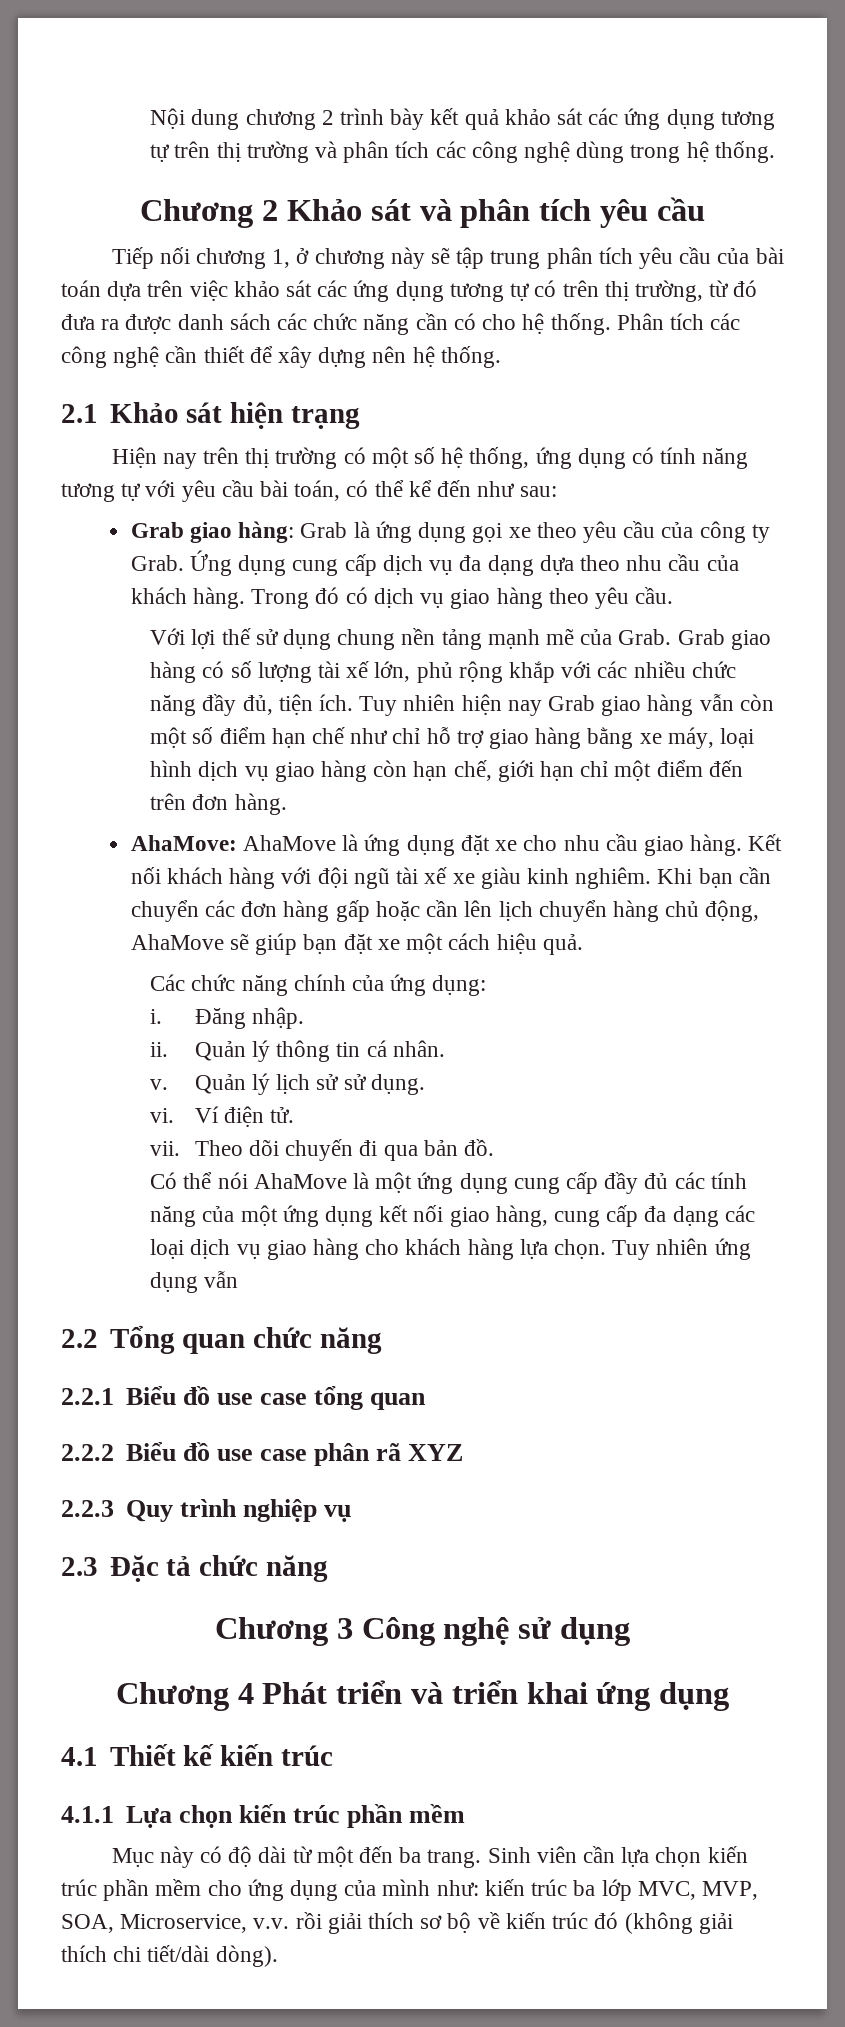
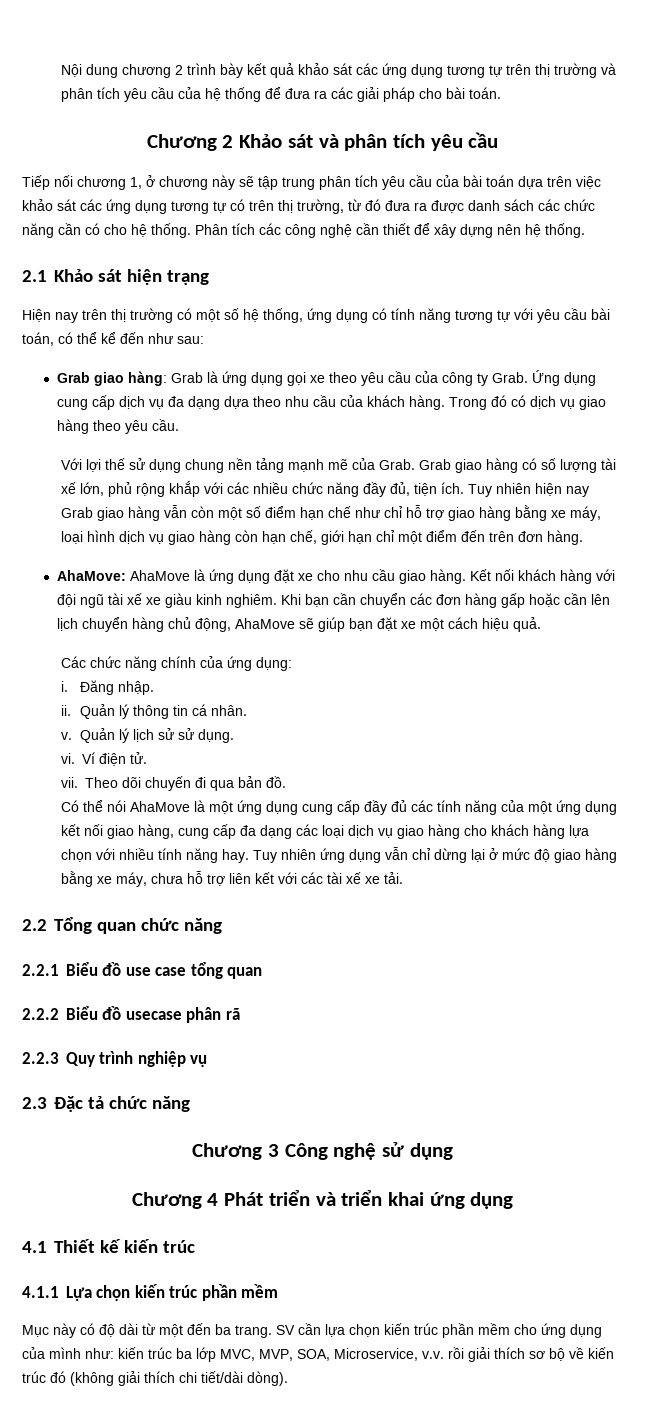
- Nội dung chương 2 trình bày kết quả khảo sát các ứng dụng tương tự trên thị trường và phân tích các công nghệ dùng trong hệ thống.
+ Nội dung chương 2 trình bày kết quả khảo sát các ứng dụng tương tự trên thị trường và phân tích yêu cầu của hệ thống để đưa ra các giải pháp cho bài toán.
- Có thể nói AhaMove là một ứng dụng cung cấp đầy đủ các tính năng của một ứng dụng kết nối giao hàng, cung cấp đa dạng các loại dịch vụ giao hàng cho khách hàng lựa chọn.
+ Có thể nói AhaMove là một ứng dụng cung cấp đầy đủ các tính năng của một ứng dụng kết nối giao hàng, cung cấp đa dạng các loại dịch vụ giao hàng cho khách hàng lựa chọn với nhiều tính năng hay.
- Tuy nhiên ứng dụng vẫn
+ Tuy nhiên ứng dụng vẫn chỉ dừng lại ở mức độ giao hàng bằng xe máy, chưa hỗ trợ liên kết với các tài xế xe tải.
- 2.2.2 Biểu đồ use case phân rã XYZ
+ 2.2.2 Biểu đồ usecase phân rã
- Sinh viên cần lựa chọn kiến trúc phần mềm cho ứng dụng của mình như: kiến trúc ba lớp MVC, MVP, SOA, Microservice, v.v. rồi giải thích sơ bộ về kiến trúc đó (không giải thích chi tiết/dài dòng).
+ SV cần lựa chọn kiến trúc phần mềm cho ứng dụng của mình như: kiến trúc ba lớp MVC, MVP, SOA, Microservice, v.v. rồi giải thích sơ bộ về kiến trúc đó (không giải thích chi tiết/dài dòng).

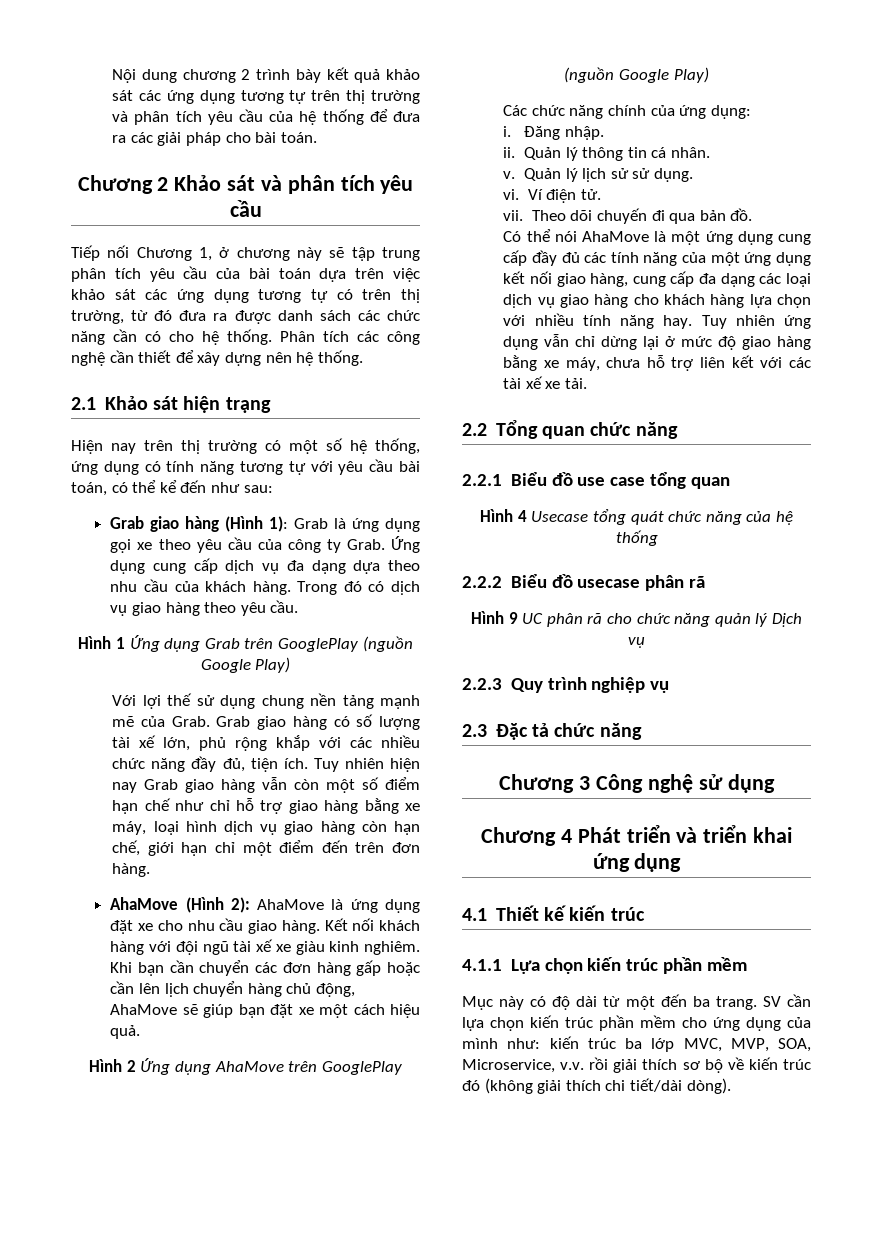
- Tiếp nối chương 1, ở chương này sẽ tập trung phân tích yêu cầu của bài toán dựa trên việc khảo sát các ứng dụng tương tự có trên thị trường, từ đó đưa ra được danh sách các chức năng cần có cho hệ thống.
+ Tiếp nối Chương 1, ở chương này sẽ tập trung phân tích yêu cầu của bài toán dựa trên việc khảo sát các ứng dụng tương tự có trên thị trường, từ đó đưa ra được danh sách các chức năng cần có cho hệ thống.
- Grab giao hàng: Grab là ứng dụng gọi xe theo yêu cầu của công ty Grab.
+ Grab giao hàng (Hình 1): Grab là ứng dụng gọi xe theo yêu cầu của công ty Grab.
+ Hình 1 Ứng dụng Grab trên GooglePlay (nguồn Google Play)
- AhaMove: AhaMove là ứng dụng đặt xe cho nhu cầu giao hàng.
+ AhaMove (Hình 2): AhaMove là ứng dụng đặt xe cho nhu cầu giao hàng.
+ Hình 2 Ứng dụng AhaMove trên GooglePlay (nguồn Google Play)
+ Hình 4 Usecase tổng quát chức năng của hệ thống
+ Hình 9 UC phân rã cho chức năng quản lý Dịch vụ

